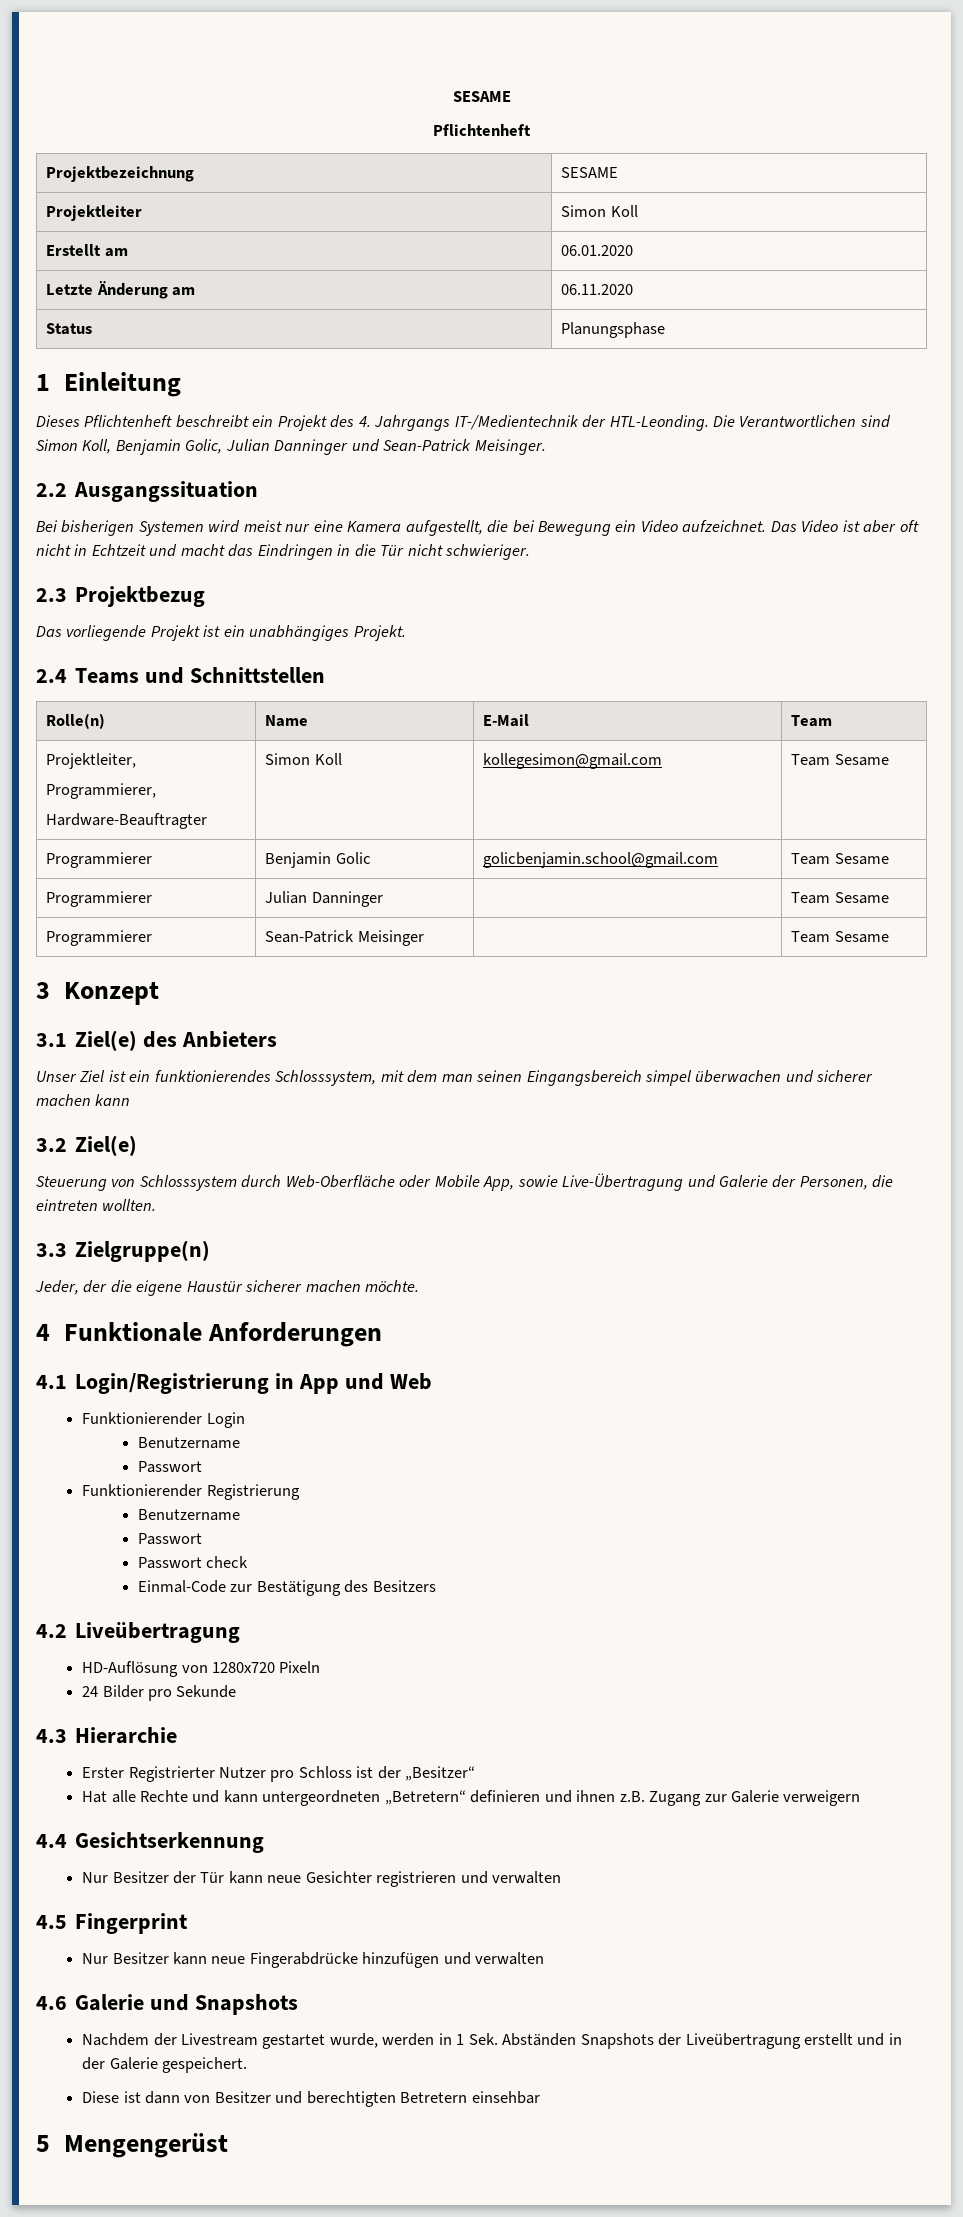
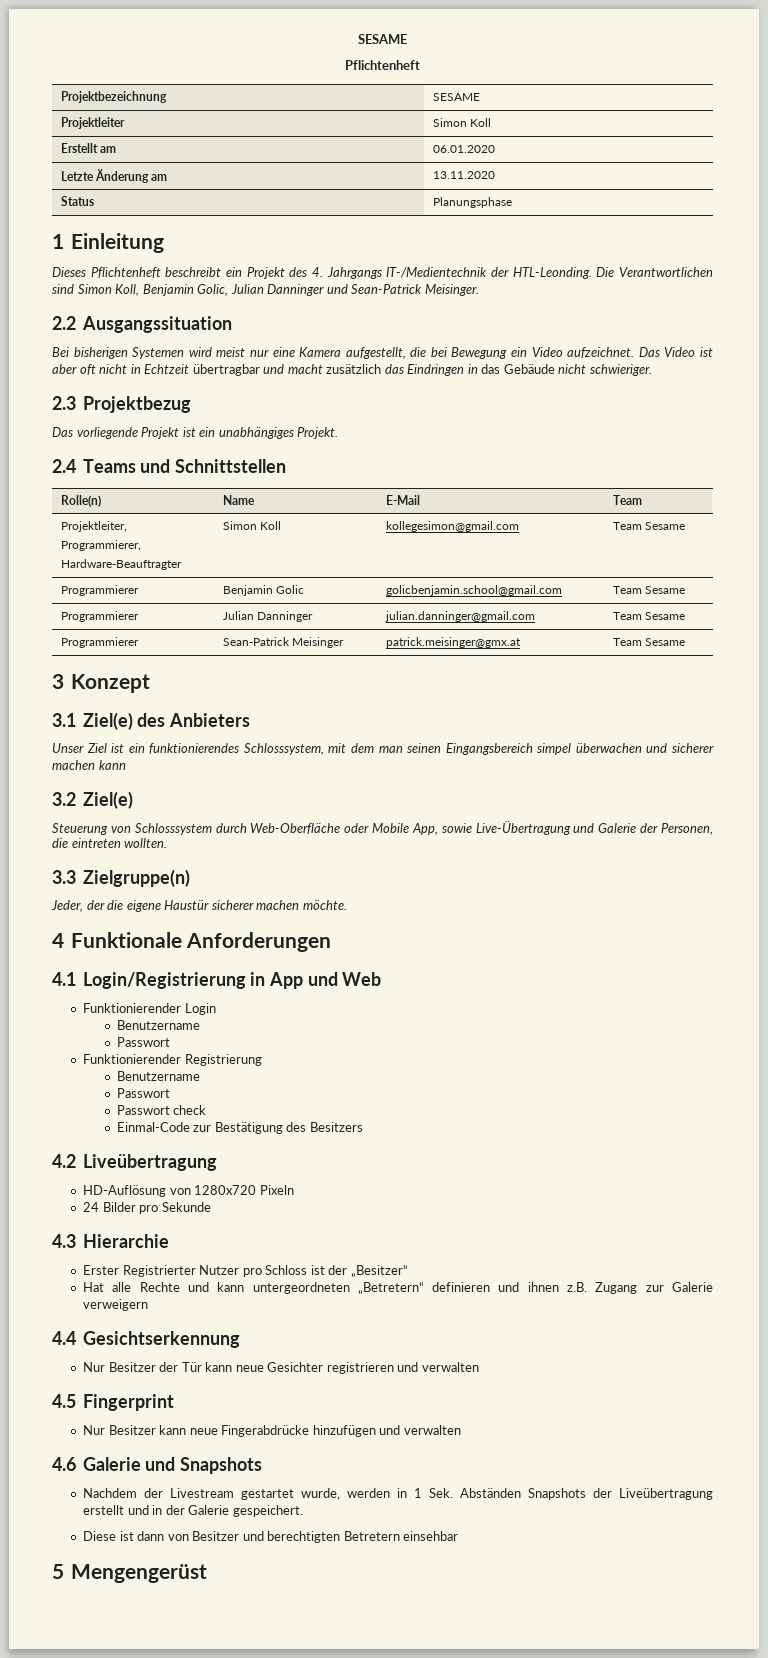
- Letzte Änderung am | 06.11.2020
+ Letzte Änderung am | 13.11.2020
- Das Video ist aber oft nicht in Echtzeit und macht das Eindringen in die Tür nicht schwieriger.
+ Das Video ist aber oft nicht in Echtzeit übertragbar und macht zusätzlich das Eindringen in das Gebäude nicht schwieriger.
- Programmierer | Julian Danninger | | Team Sesame
+ Programmierer | Julian Danninger | julian.danninger@gmail.com | Team Sesame
- Programmierer | Sean-Patrick Meisinger | | Team Sesame
+ Programmierer | Sean-Patrick Meisinger | patrick.meisinger@gmx.at | Team Sesame

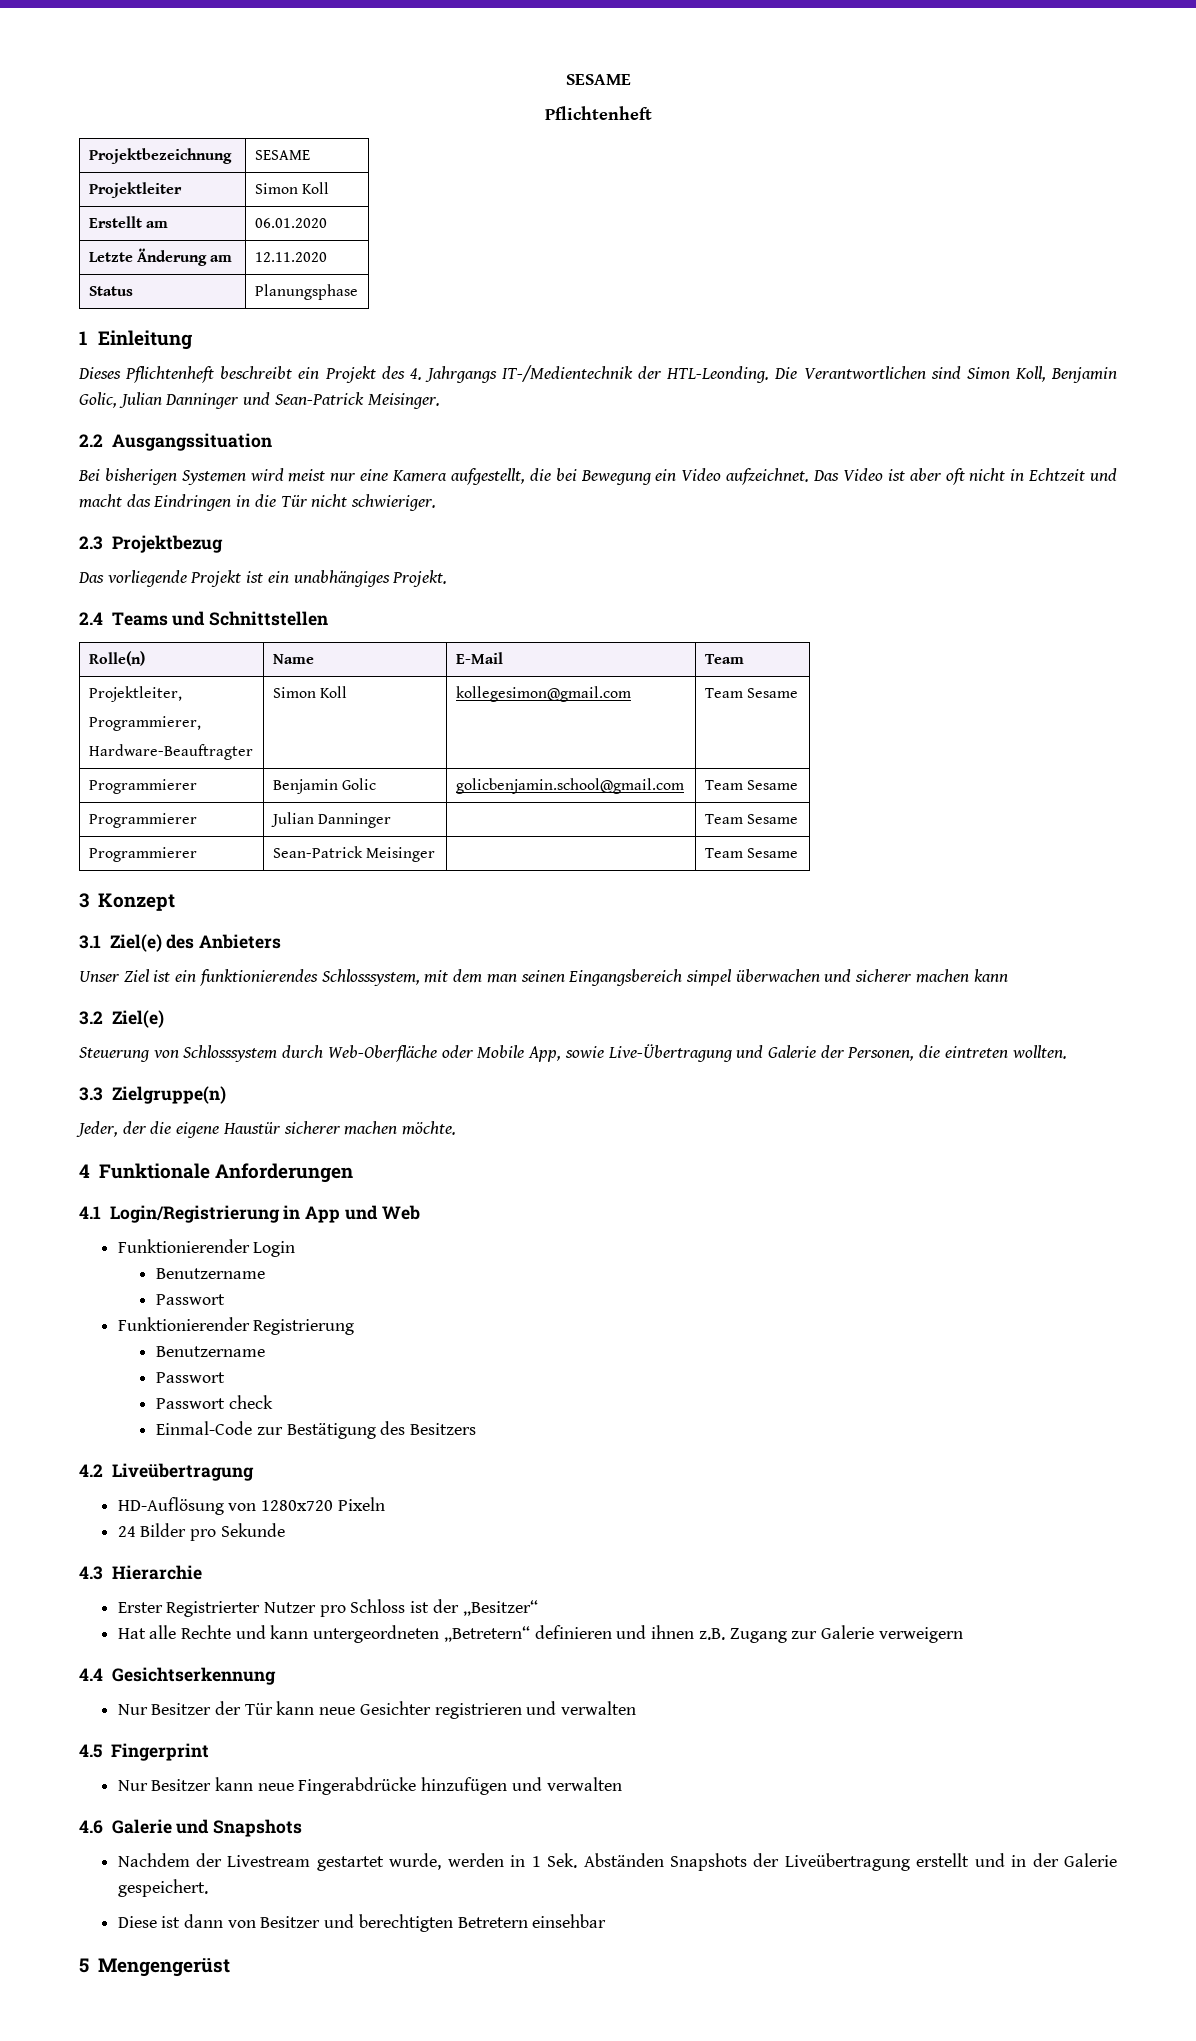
- Letzte Änderung am | 13.11.2020
+ Letzte Änderung am | 12.11.2020
- Das Video ist aber oft nicht in Echtzeit übertragbar und macht zusätzlich das Eindringen in das Gebäude nicht schwieriger.
+ Das Video ist aber oft nicht in Echtzeit und macht das Eindringen in die Tür nicht schwieriger.
- Programmierer | Julian Danninger | julian.danninger@gmail.com | Team Sesame
+ Programmierer | Julian Danninger | | Team Sesame
- Programmierer | Sean-Patrick Meisinger | patrick.meisinger@gmx.at | Team Sesame
+ Programmierer | Sean-Patrick Meisinger | | Team Sesame

